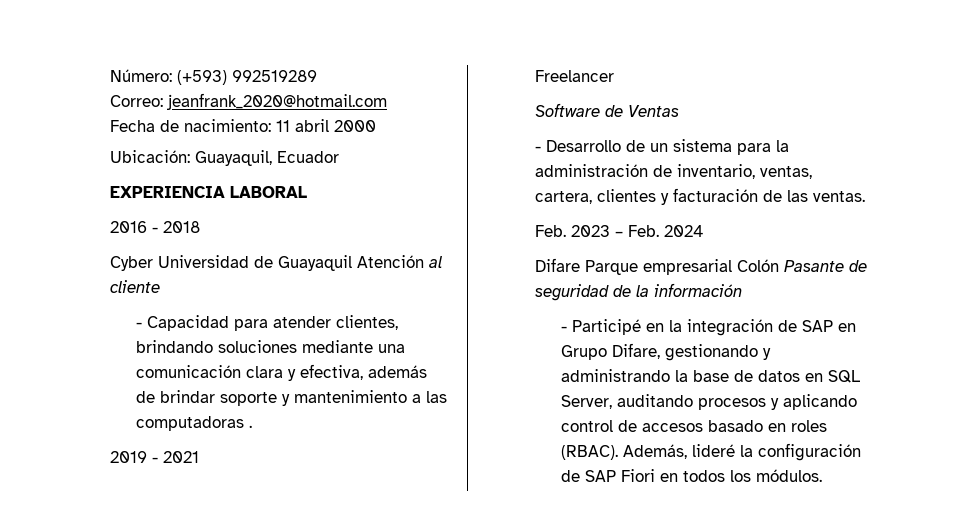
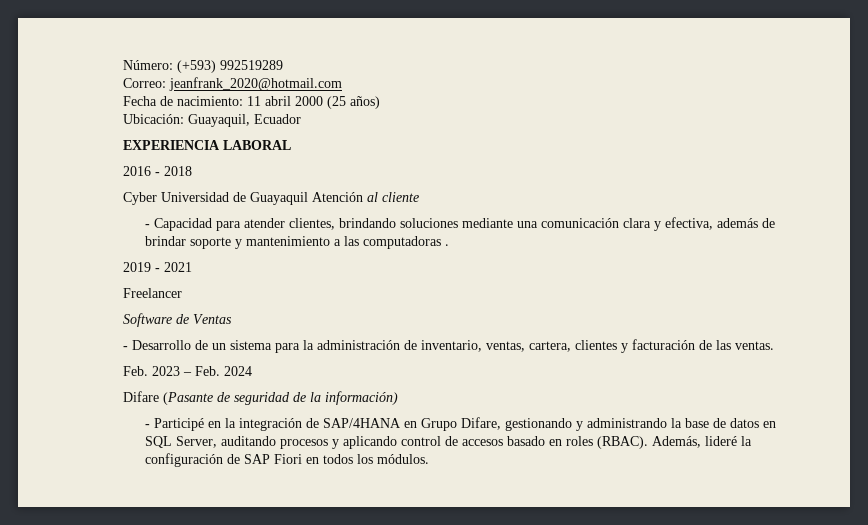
- Fecha de nacimiento: 11 abril 2000
+ Fecha de nacimiento: 11 abril 2000 (25 años)
- Difare Parque empresarial Colón Pasante de seguridad de la información
+ Difare (Pasante de seguridad de la información)
- - Participé en la integración de SAP en Grupo Difare, gestionando y administrando la base de datos en SQL Server, auditando procesos y aplicando control de accesos basado en roles (RBAC).
+ - Participé en la integración de SAP/4HANA en Grupo Difare, gestionando y administrando la base de datos en SQL Server, auditando procesos y aplicando control de accesos basado en roles (RBAC).

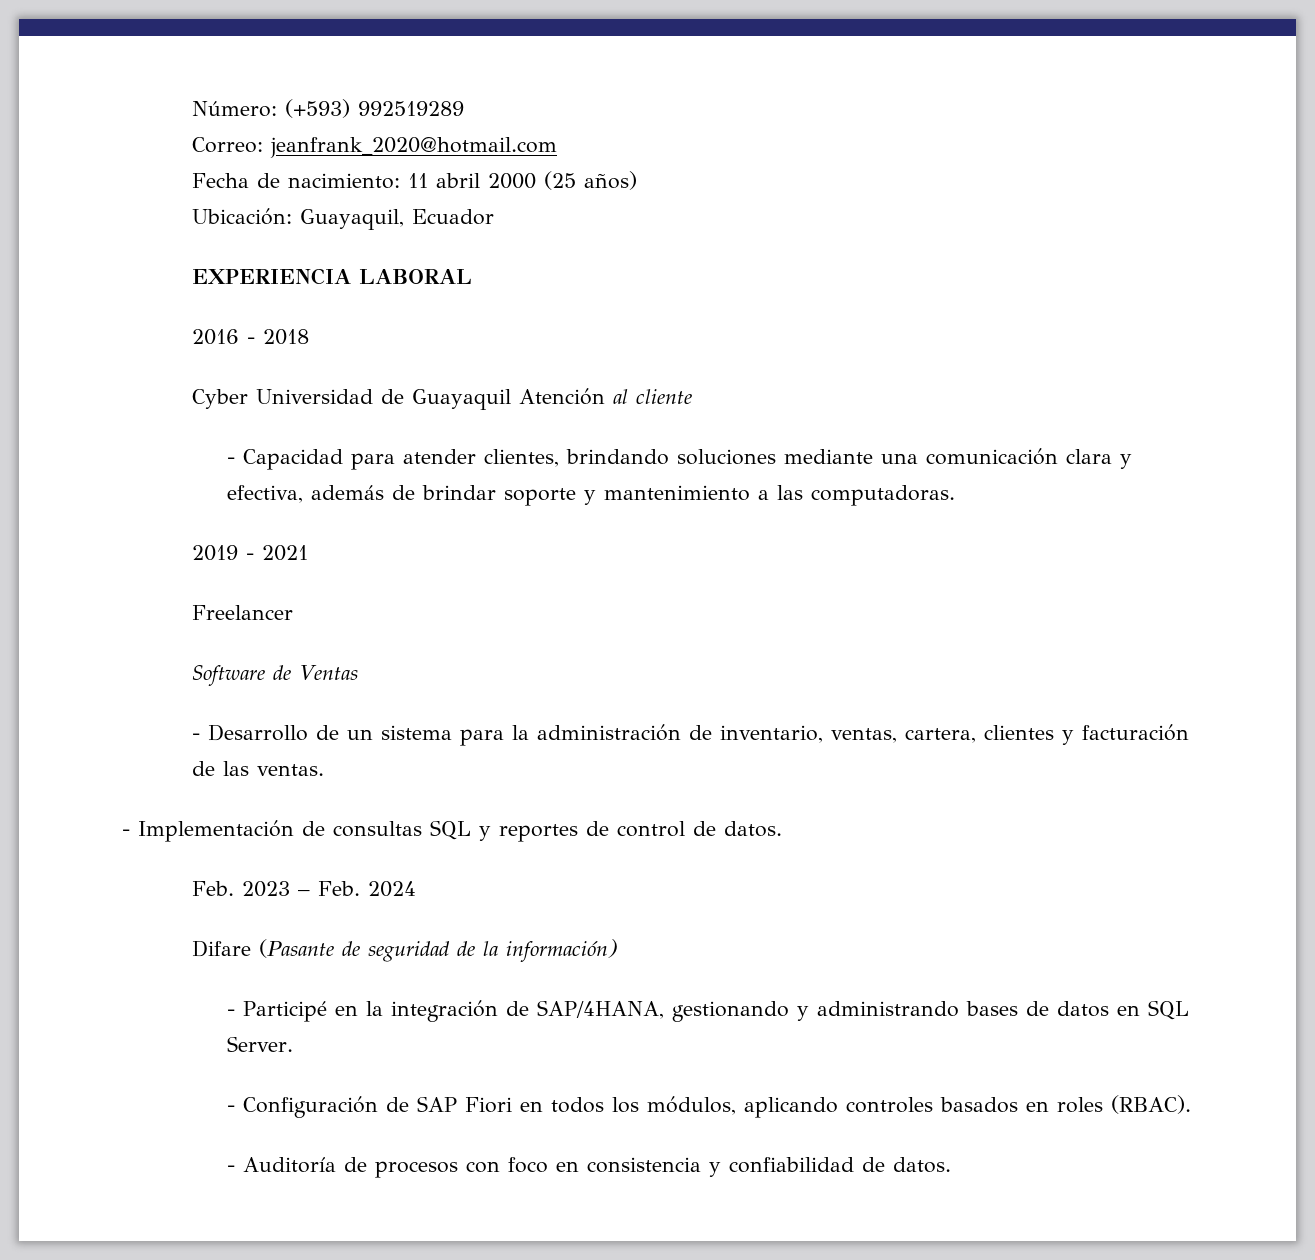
- - Capacidad para atender clientes, brindando soluciones mediante una comunicación clara y efectiva, además de brindar soporte y mantenimiento a las computadoras .
+ - Capacidad para atender clientes, brindando soluciones mediante una comunicación clara y efectiva, además de brindar soporte y mantenimiento a las computadoras.
+ - Implementación de consultas SQL y reportes de control de datos.
- - Participé en la integración de SAP/4HANA en Grupo Difare, gestionando y administrando la base de datos en SQL Server, auditando procesos y aplicando control de accesos basado en roles (RBAC). Además, lideré la configuración de SAP Fiori en todos los módulos.
+ - Participé en la integración de SAP/4HANA, gestionando y administrando bases de datos en SQL Server.
+ - Configuración de SAP Fiori en todos los módulos, aplicando controles basados en roles (RBAC).
+ - Auditoría de procesos con foco en consistencia y confiabilidad de datos.

